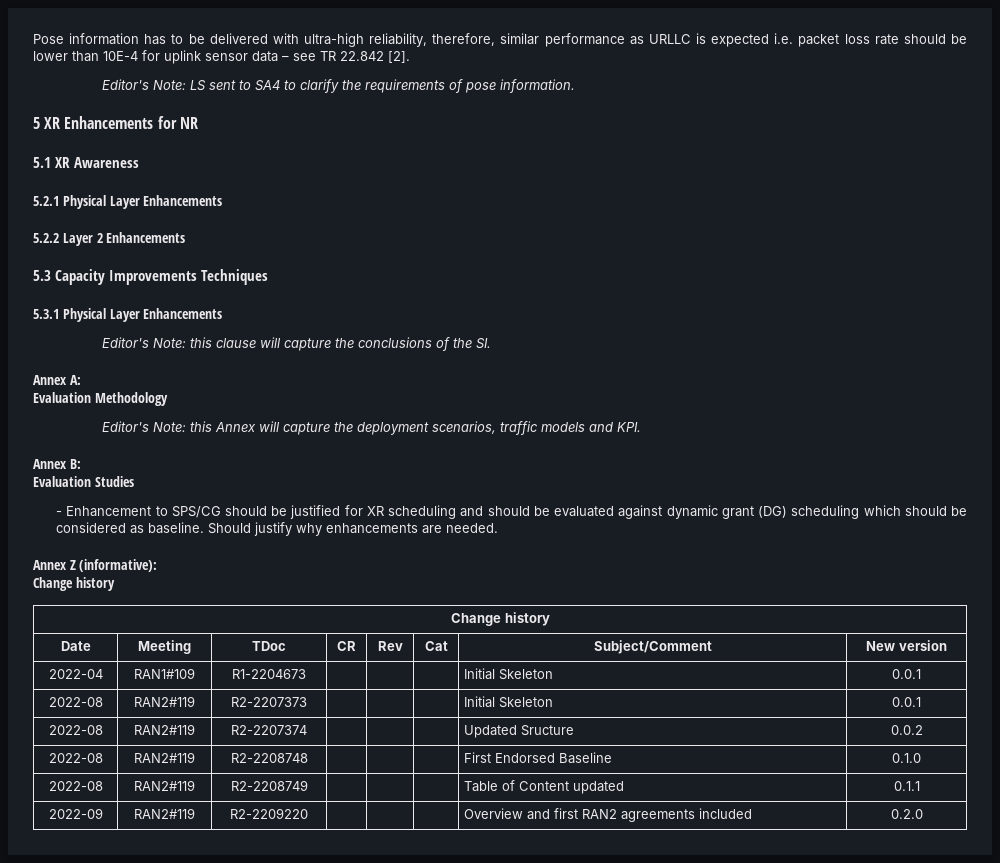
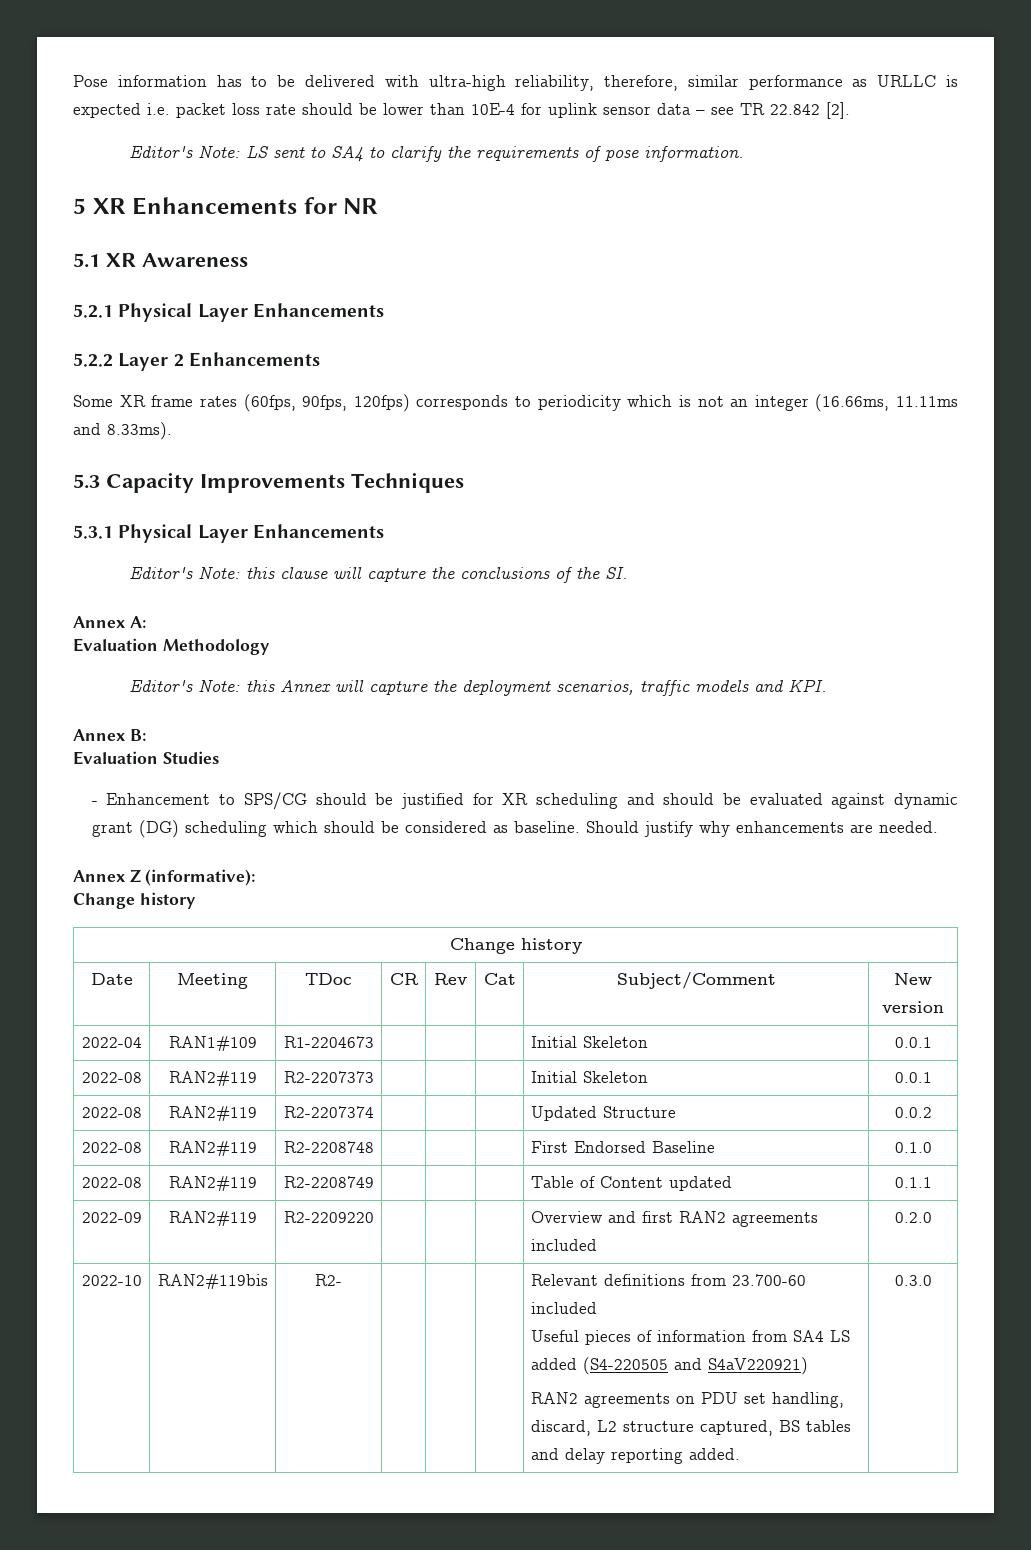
+ Some XR frame rates (60fps, 90fps, 120fps) corresponds to periodicity which is not an integer (16.66ms, 11.11ms and 8.33ms).
- 2022-08 | RAN2#119 | R2-2207374 | | | | Updated Sructure | 0.0.2
+ 2022-08 | RAN2#119 | R2-2207374 | | | | Updated Structure | 0.0.2
+ 2022-10 | RAN2#119bis | R2- | | | | Relevant definitions from 23.700-60 included
+ Useful pieces of information from SA4 LS added (S4-220505 and S4aV220921)
+ RAN2 agreements on PDU set handling, discard, L2 structure captured, BS tables and delay reporting added. | 0.3.0

